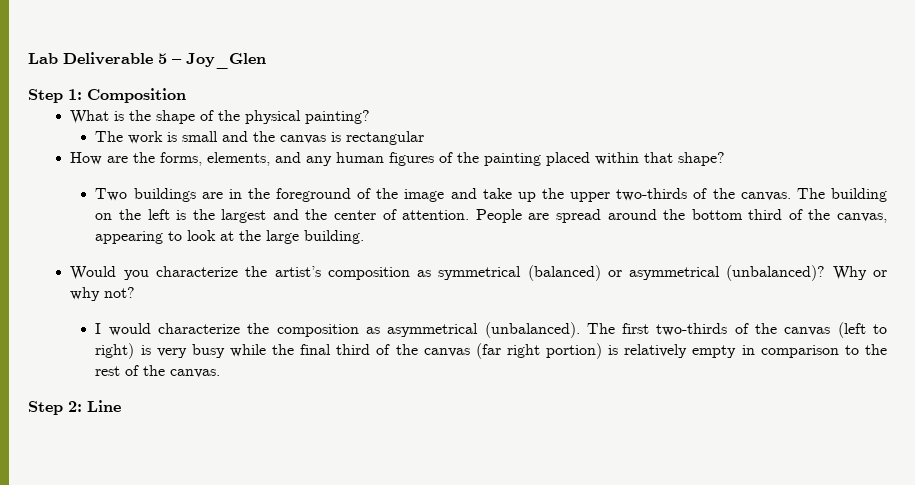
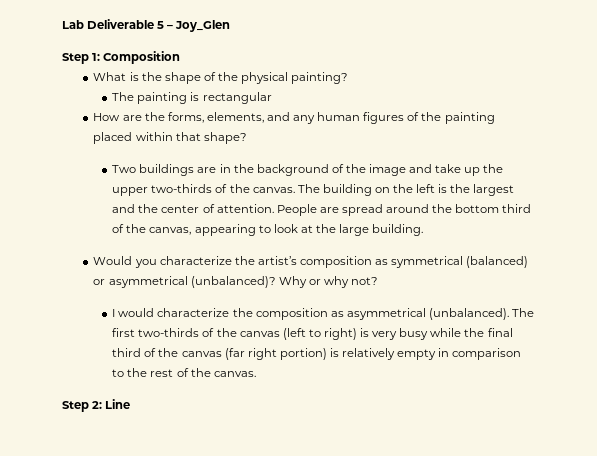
- The work is small and the canvas is rectangular
+ The painting is rectangular
- Two buildings are in the foreground of the image and take up the upper two-thirds of the canvas.
+ Two buildings are in the background of the image and take up the upper two-thirds of the canvas.

